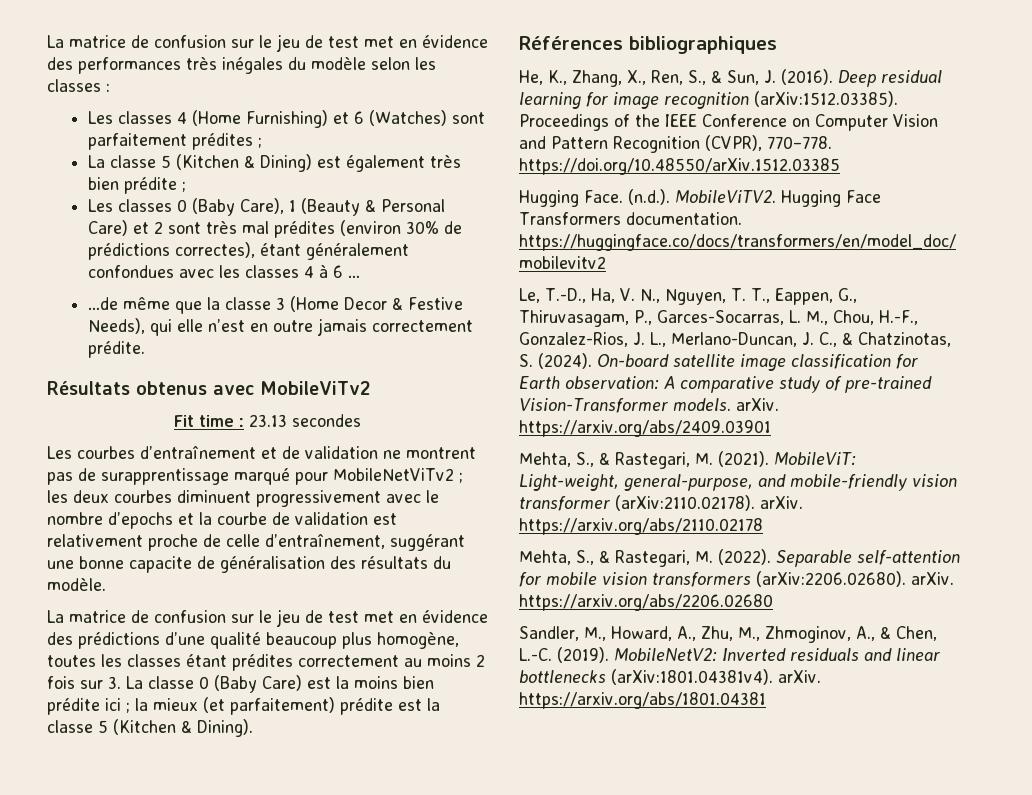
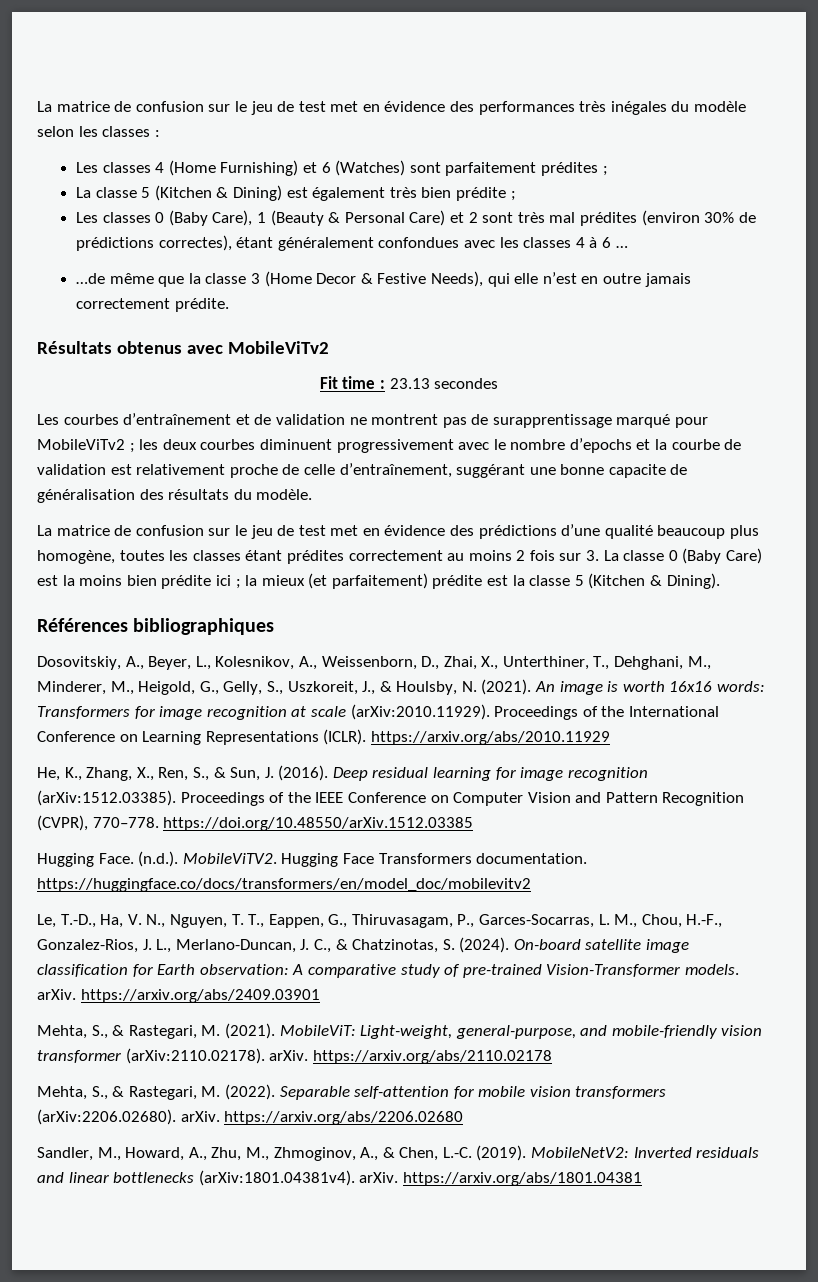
- Les courbes d’entraînement et de validation ne montrent pas de surapprentissage marqué pour MobileNetViTv2 ; les deux courbes diminuent progressivement avec le nombre d’epochs et la courbe de validation est relativement proche de celle d’entraînement, suggérant une bonne capacite de généralisation des résultats du modèle.
+ Les courbes d’entraînement et de validation ne montrent pas de surapprentissage marqué pour MobileViTv2 ; les deux courbes diminuent progressivement avec le nombre d’epochs et la courbe de validation est relativement proche de celle d’entraînement, suggérant une bonne capacite de généralisation des résultats du modèle.
+ Dosovitskiy, A., Beyer, L., Kolesnikov, A., Weissenborn, D., Zhai, X., Unterthiner, T., Dehghani, M., Minderer, M., Heigold, G., Gelly, S., Uszkoreit, J., & Houlsby, N. (2021). An image is worth 16x16 words: Transformers for image recognition at scale (arXiv:2010.11929). Proceedings of the International Conference on Learning Representations (ICLR). https://arxiv.org/abs/2010.11929

